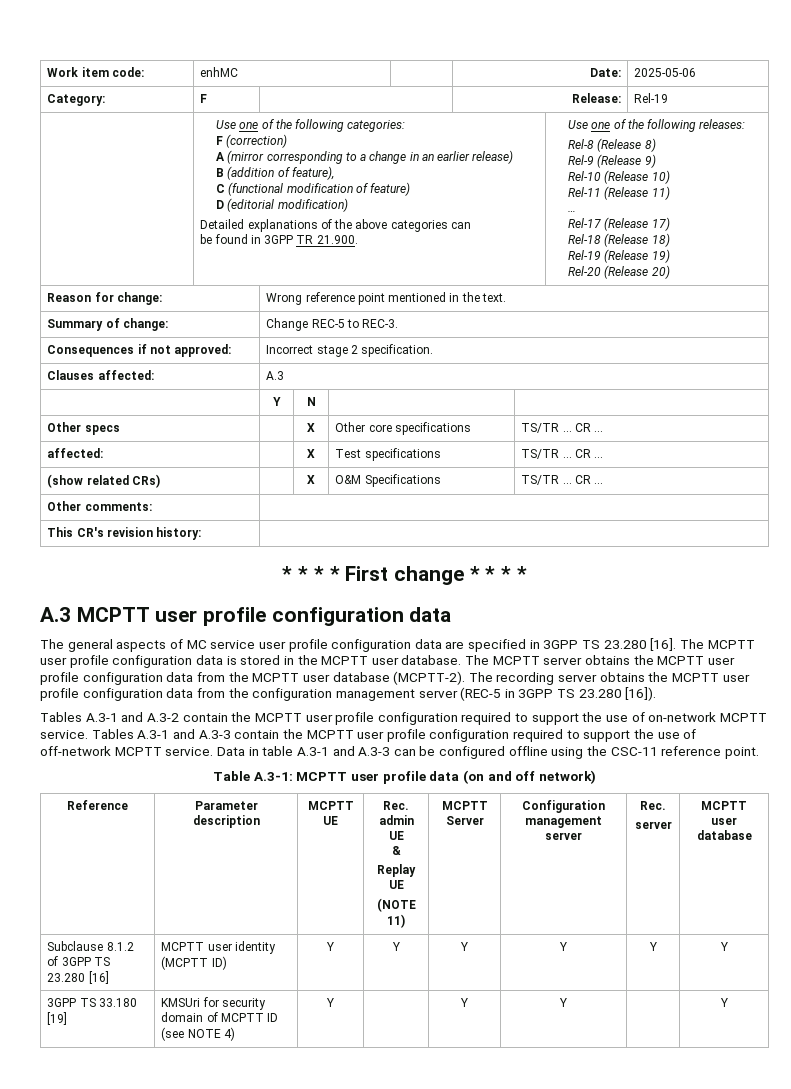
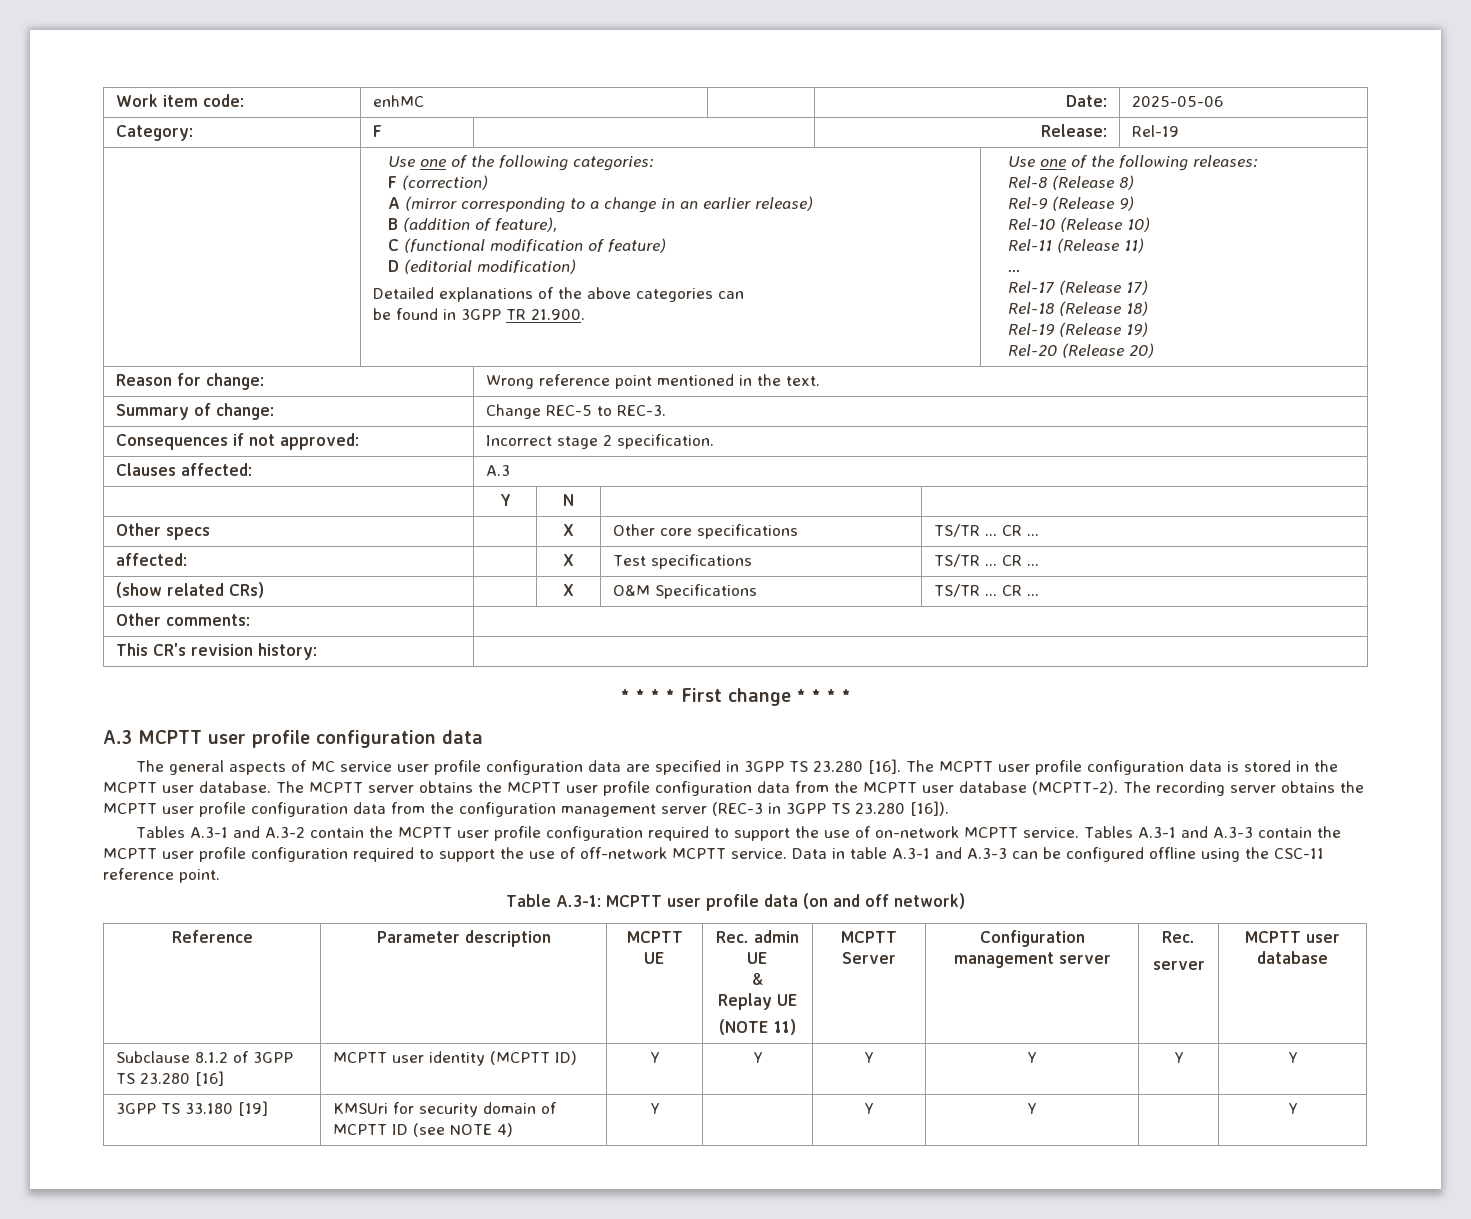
- The recording server obtains the MCPTT user profile configuration data from the configuration management server (REC-5 in 3GPP TS 23.280 [16]).
+ The recording server obtains the MCPTT user profile configuration data from the configuration management server (REC-3 in 3GPP TS 23.280 [16]).

